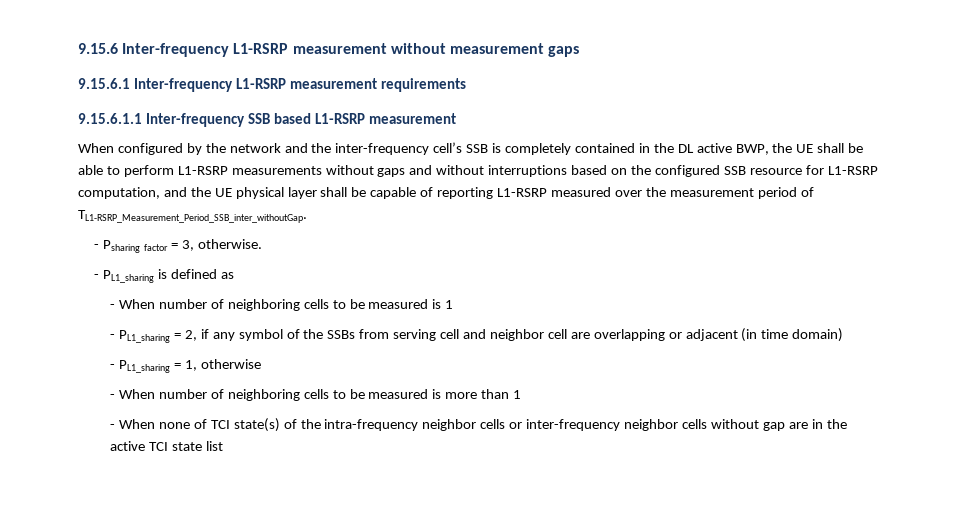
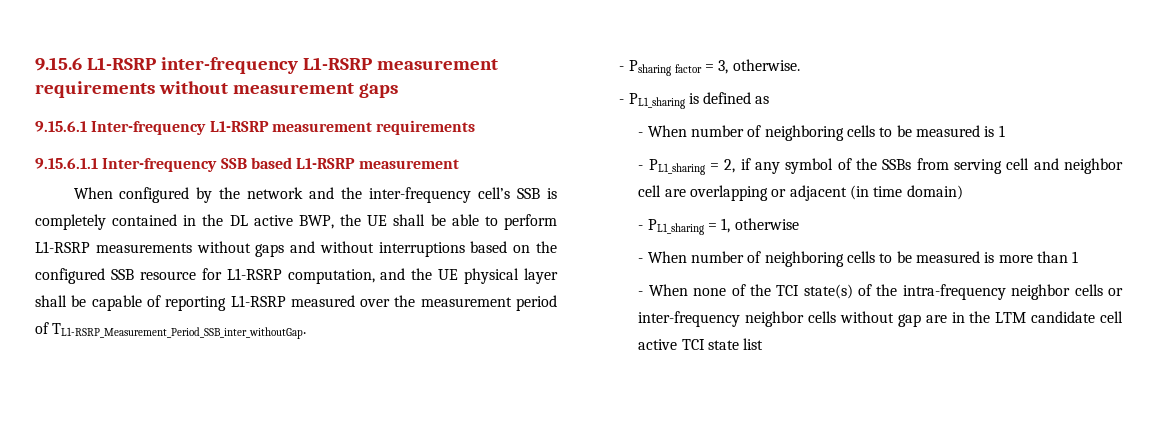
- 9.15.6 Inter-frequency L1-RSRP measurement without measurement gaps
+ 9.15.6 L1-RSRP inter-frequency L1-RSRP measurement requirements without measurement gaps
- - When none of TCI state(s) of the intra-frequency neighbor cells or inter-frequency neighbor cells without gap are in the active TCI state list
+ - When none of the TCI state(s) of the intra-frequency neighbor cells or inter-frequency neighbor cells without gap are in the LTM candidate cell active TCI state list

